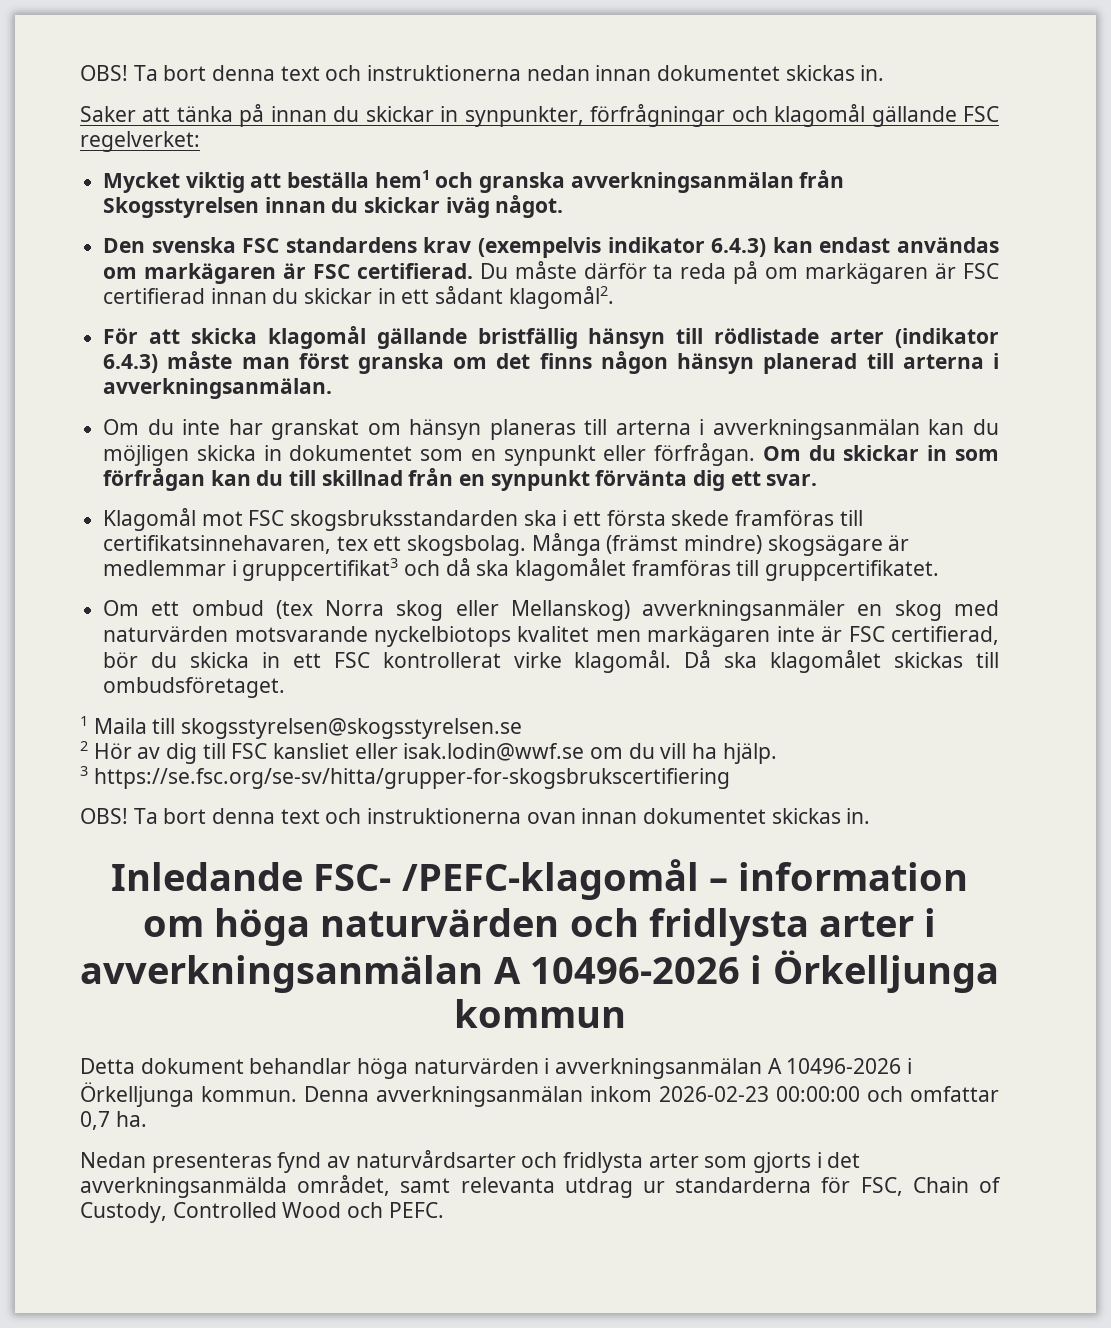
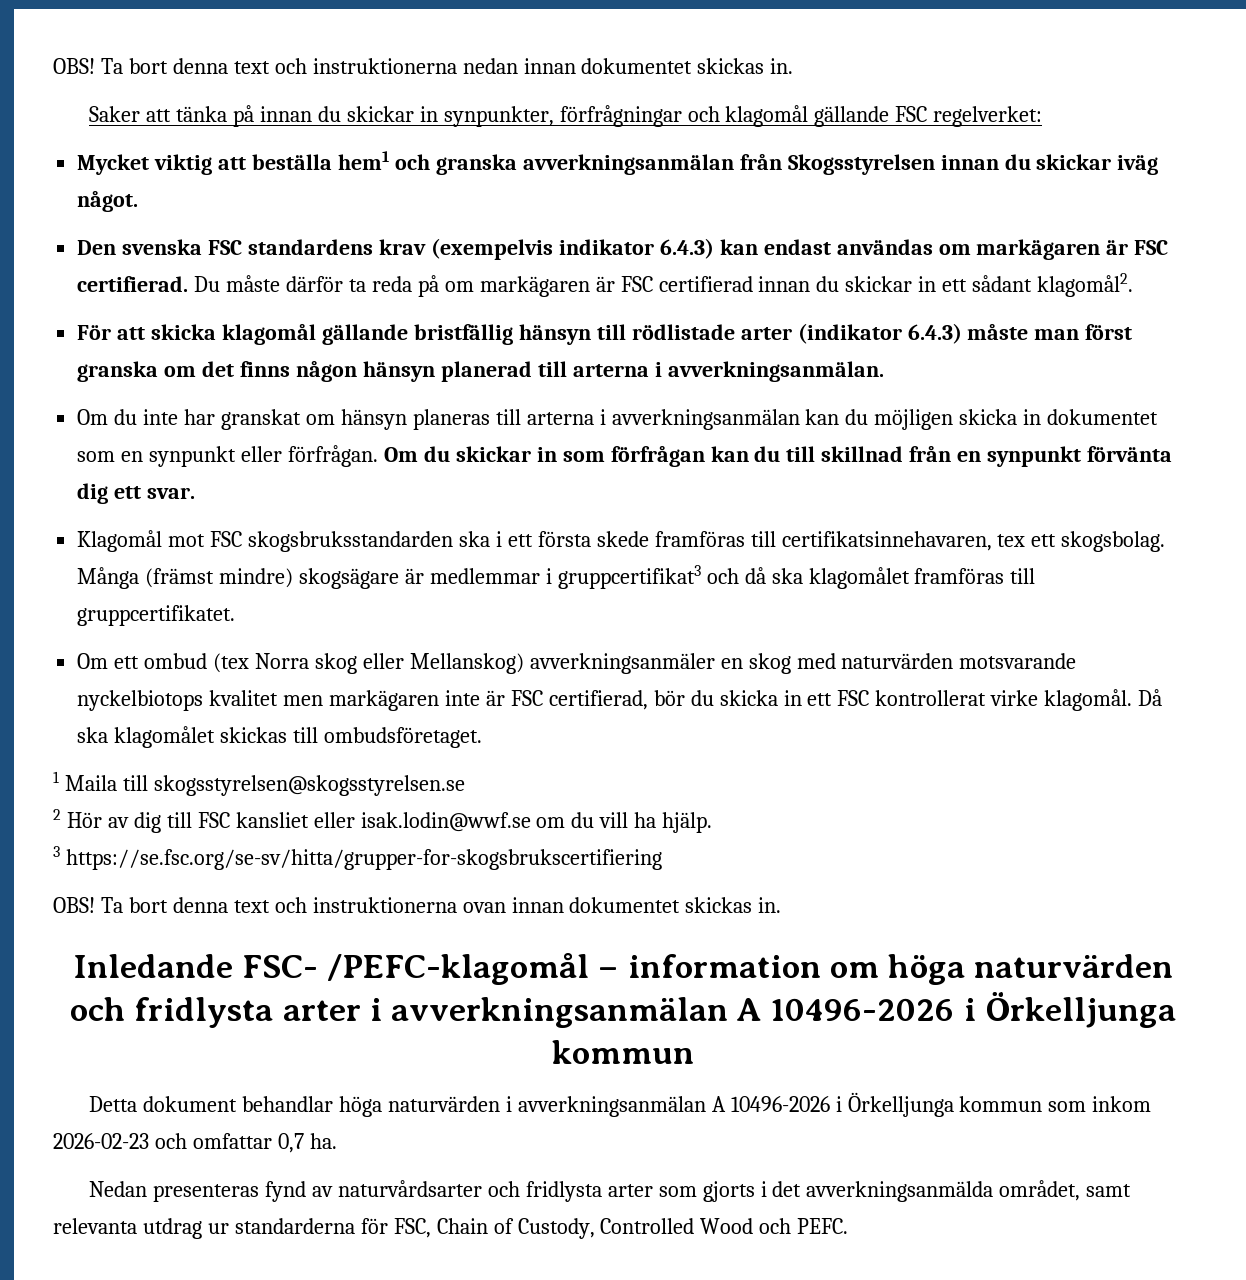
- Detta dokument behandlar höga naturvärden i avverkningsanmälan A 10496-2026 i Örkelljunga kommun. Denna avverkningsanmälan inkom 2026-02-23 00:00:00 och omfattar 0,7 ha.
+ Detta dokument behandlar höga naturvärden i avverkningsanmälan A 10496-2026 i Örkelljunga kommun som inkom 2026-02-23 och omfattar 0,7 ha.

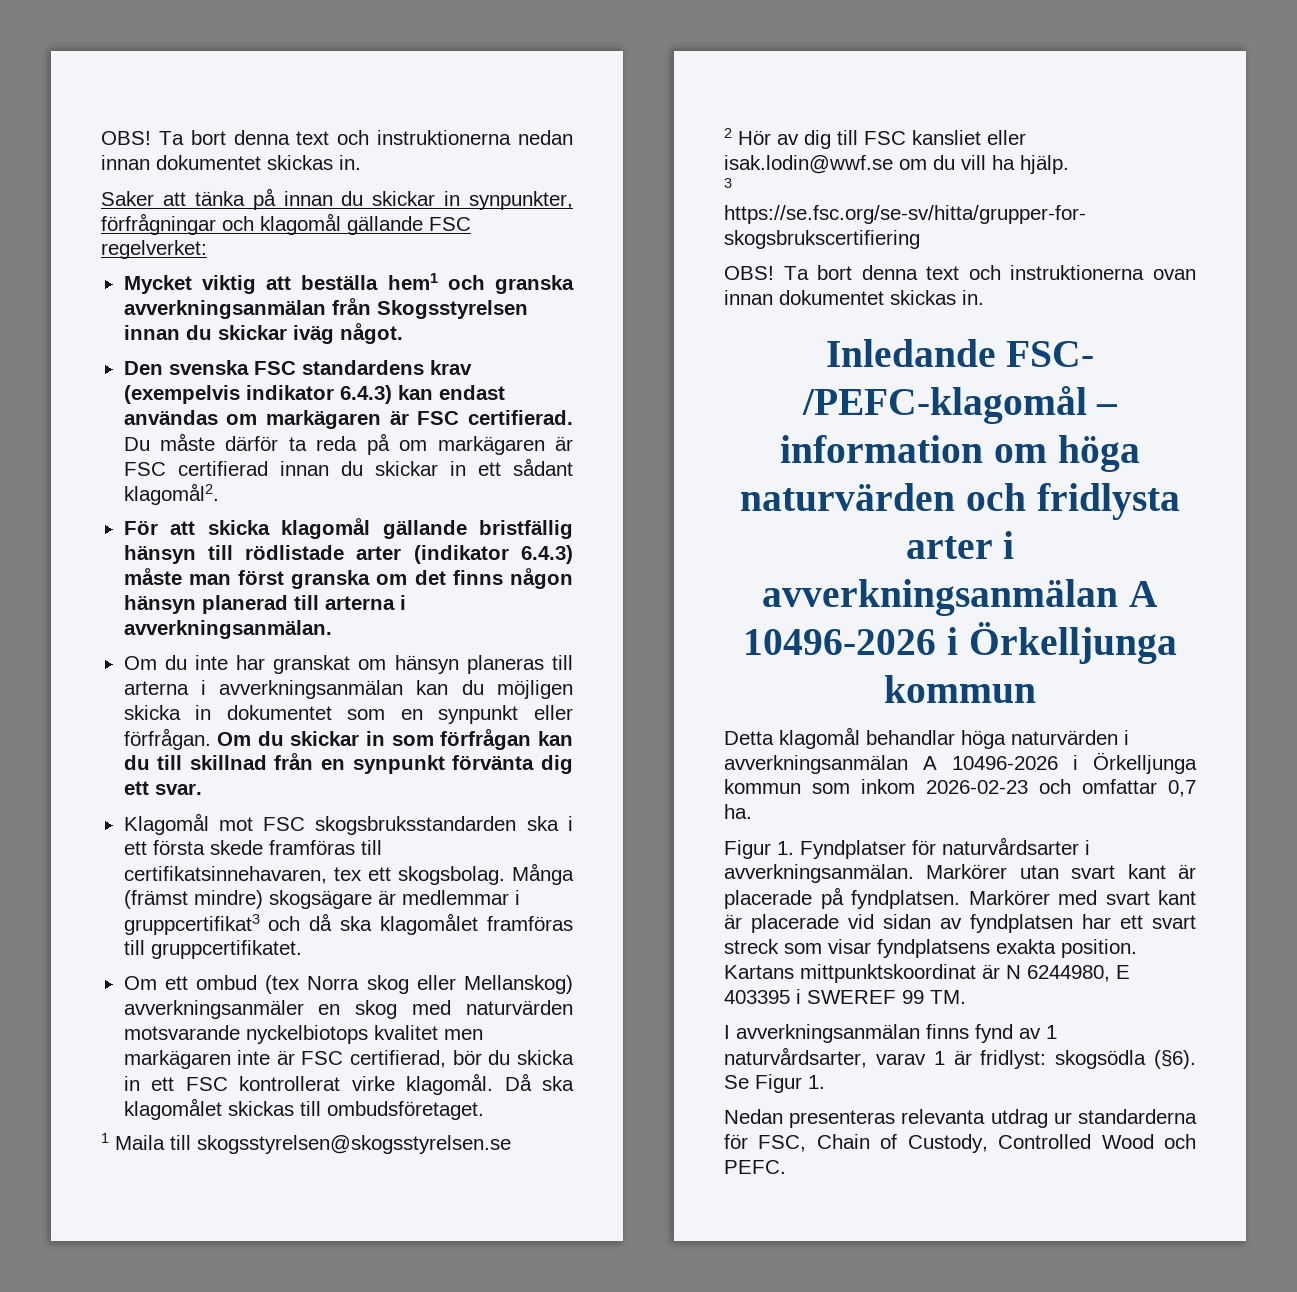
- Detta dokument behandlar höga naturvärden i avverkningsanmälan A 10496-2026 i Örkelljunga kommun som inkom 2026-02-23 och omfattar 0,7 ha.
+ Detta klagomål behandlar höga naturvärden i avverkningsanmälan A 10496-2026 i Örkelljunga kommun som inkom 2026-02-23 och omfattar 0,7 ha.
- Nedan presenteras fynd av naturvårdsarter och fridlysta arter som gjorts i det avverkningsanmälda området, samt relevanta utdrag ur standarderna för FSC, Chain of Custody, Controlled Wood och PEFC.
+ Figur 1. Fyndplatser för naturvårdsarter i avverkningsanmälan. Markörer utan svart kant är placerade på fyndplatsen. Markörer med svart kant är placerade vid sidan av fyndplatsen har ett svart streck som visar fyndplatsens exakta position. Kartans mittpunktskoordinat är N 6244980, E 403395 i SWEREF 99 TM.
+ I avverkningsanmälan finns fynd av 1 naturvårdsarter, varav 1 är fridlyst: skogsödla (§6). Se Figur 1.
+ Nedan presenteras relevanta utdrag ur standarderna för FSC, Chain of Custody, Controlled Wood och PEFC.

